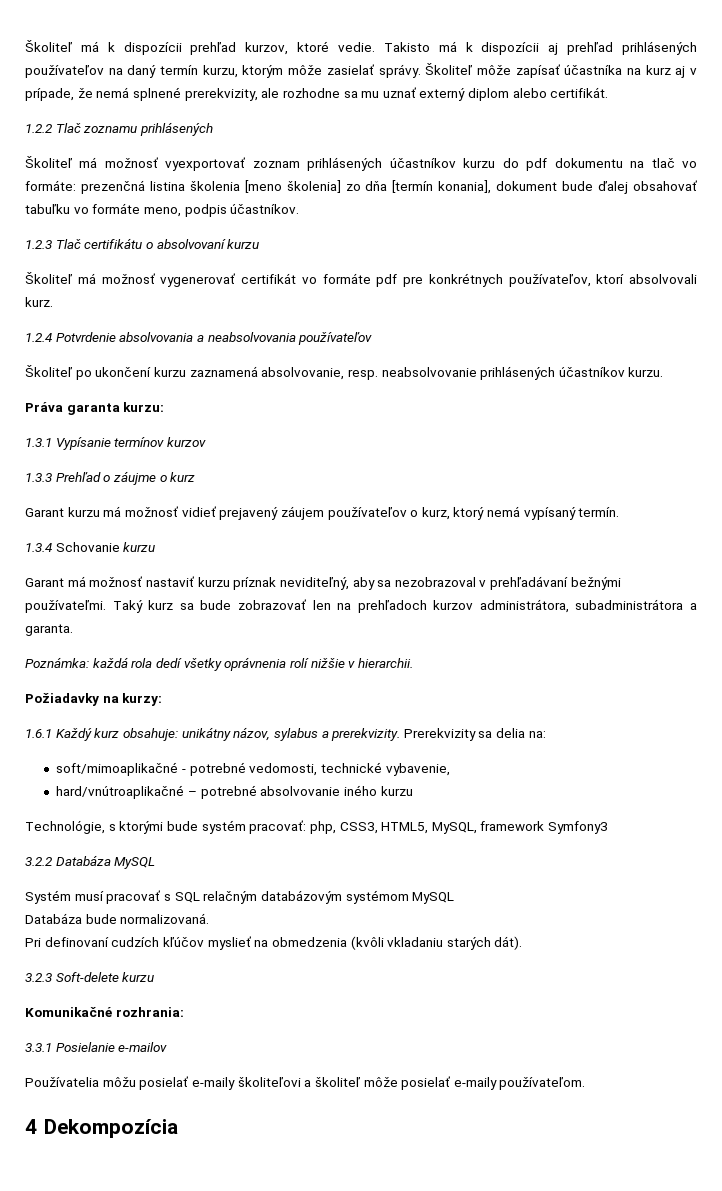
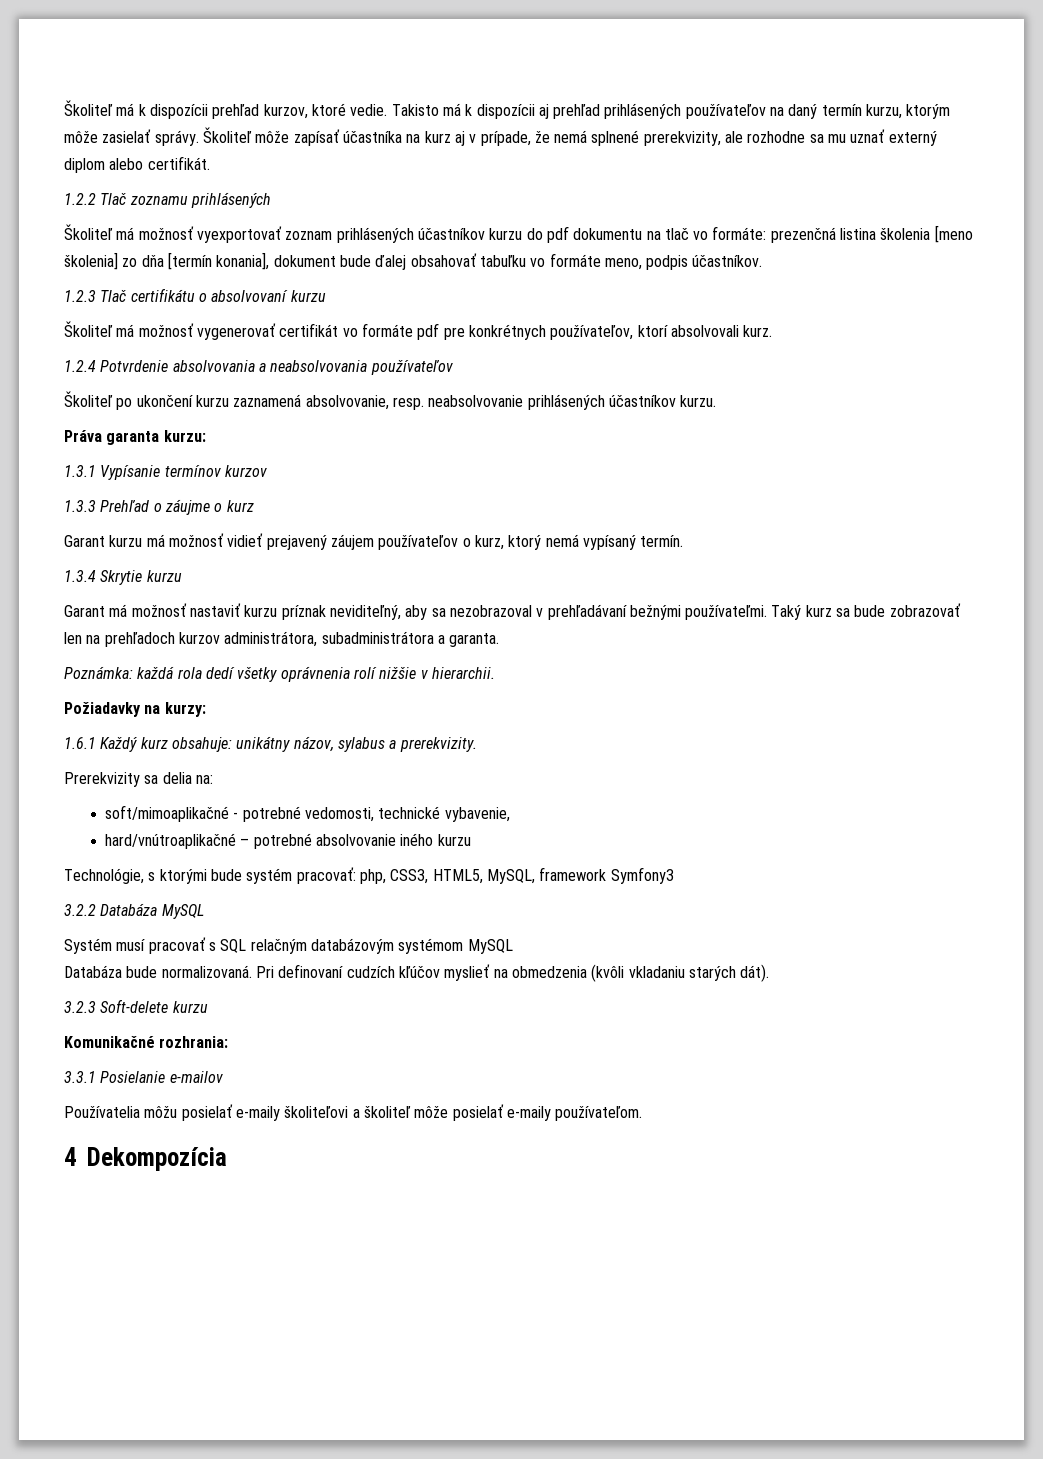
- 1.3.4 Schovanie kurzu
+ 1.3.4 Skrytie kurzu
- 1.6.1 Každý kurz obsahuje: unikátny názov, sylabus a prerekvizity. Prerekvizity sa delia na:
+ 1.6.1 Každý kurz obsahuje: unikátny názov, sylabus a prerekvizity.
+ Prerekvizity sa delia na:
- Databáza bude normalizovaná.
- Pri definovaní cudzích kľúčov myslieť na obmedzenia (kvôli vkladaniu starých dát).
+ Databáza bude normalizovaná. Pri definovaní cudzích kľúčov myslieť na obmedzenia (kvôli vkladaniu starých dát).

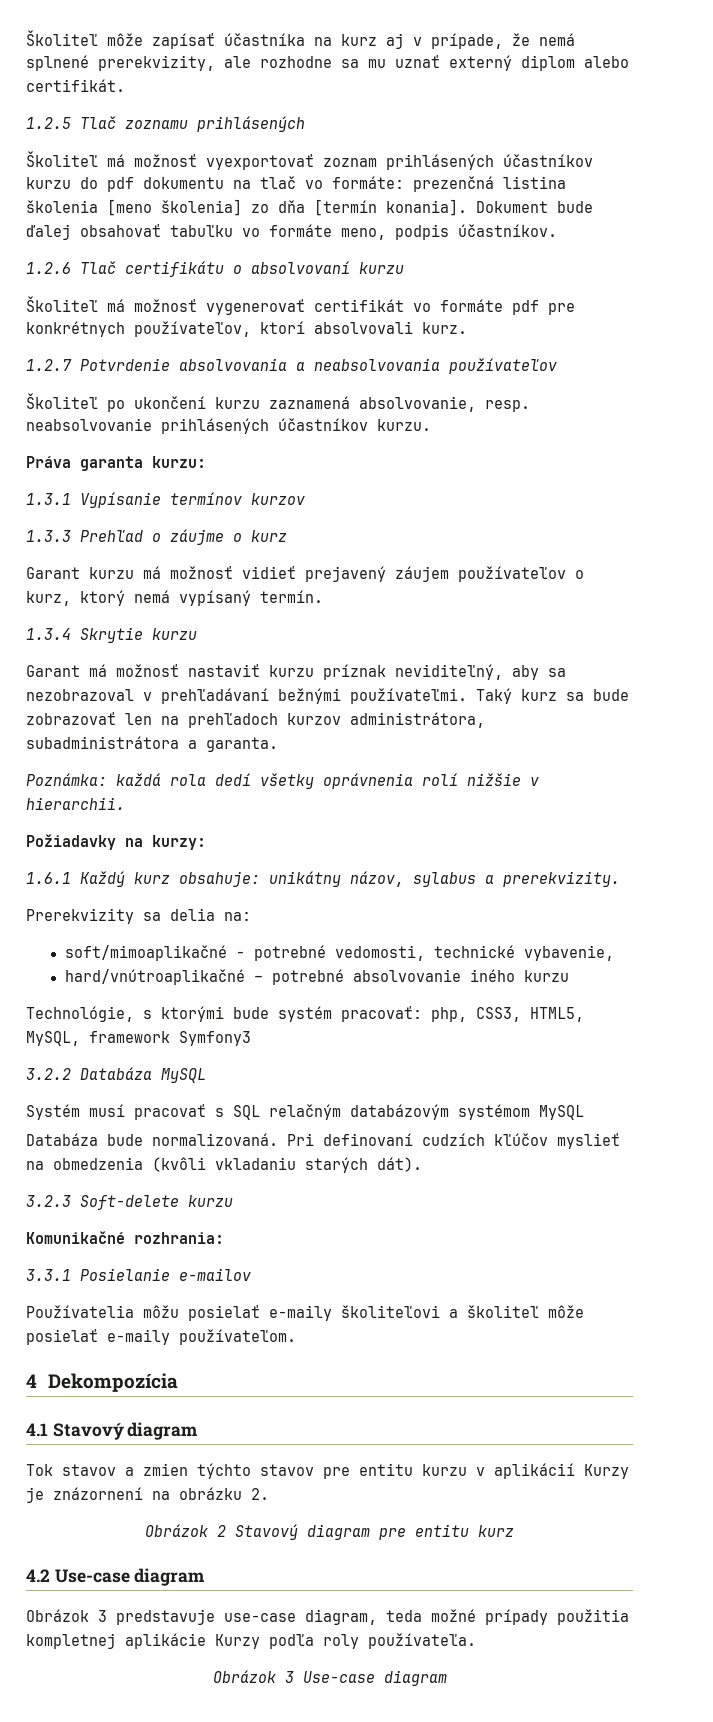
- Školiteľ má k dispozícii prehľad kurzov, ktoré vedie. Takisto má k dispozícii aj prehľad prihlásených používateľov na daný termín kurzu, ktorým môže zasielať správy. Školiteľ môže zapísať účastníka na kurz aj v prípade, že nemá splnené prerekvizity, ale rozhodne sa mu uznať externý diplom alebo certifikát.
+ Školiteľ môže zapísať účastníka na kurz aj v prípade, že nemá splnené prerekvizity, ale rozhodne sa mu uznať externý diplom alebo certifikát.
- 1.2.2 Tlač zoznamu prihlásených
+ 1.2.5 Tlač zoznamu prihlásených
- Školiteľ má možnosť vyexportovať zoznam prihlásených účastníkov kurzu do pdf dokumentu na tlač vo formáte: prezenčná listina školenia [meno školenia] zo dňa [termín konania], dokument bude ďalej obsahovať tabuľku vo formáte meno, podpis účastníkov.
+ Školiteľ má možnosť vyexportovať zoznam prihlásených účastníkov kurzu do pdf dokumentu na tlač vo formáte: prezenčná listina školenia [meno školenia] zo dňa [termín konania]. Dokument bude ďalej obsahovať tabuľku vo formáte meno, podpis účastníkov.
- 1.2.3 Tlač certifikátu o absolvovaní kurzu
+ 1.2.6 Tlač certifikátu o absolvovaní kurzu
- 1.2.4 Potvrdenie absolvovania a neabsolvovania používateľov
+ 1.2.7 Potvrdenie absolvovania a neabsolvovania používateľov
+ 4.1 Stavový diagram
+ Tok stavov a zmien týchto stavov pre entitu kurzu v aplikácií Kurzy je znázornení na obrázku 2.
+ Obrázok 2 Stavový diagram pre entitu kurz
+ 4.2 Use-case diagram
+ Obrázok 3 predstavuje use-case diagram, teda možné prípady použitia kompletnej aplikácie Kurzy podľa roly používateľa.
+ Obrázok 3 Use-case diagram

